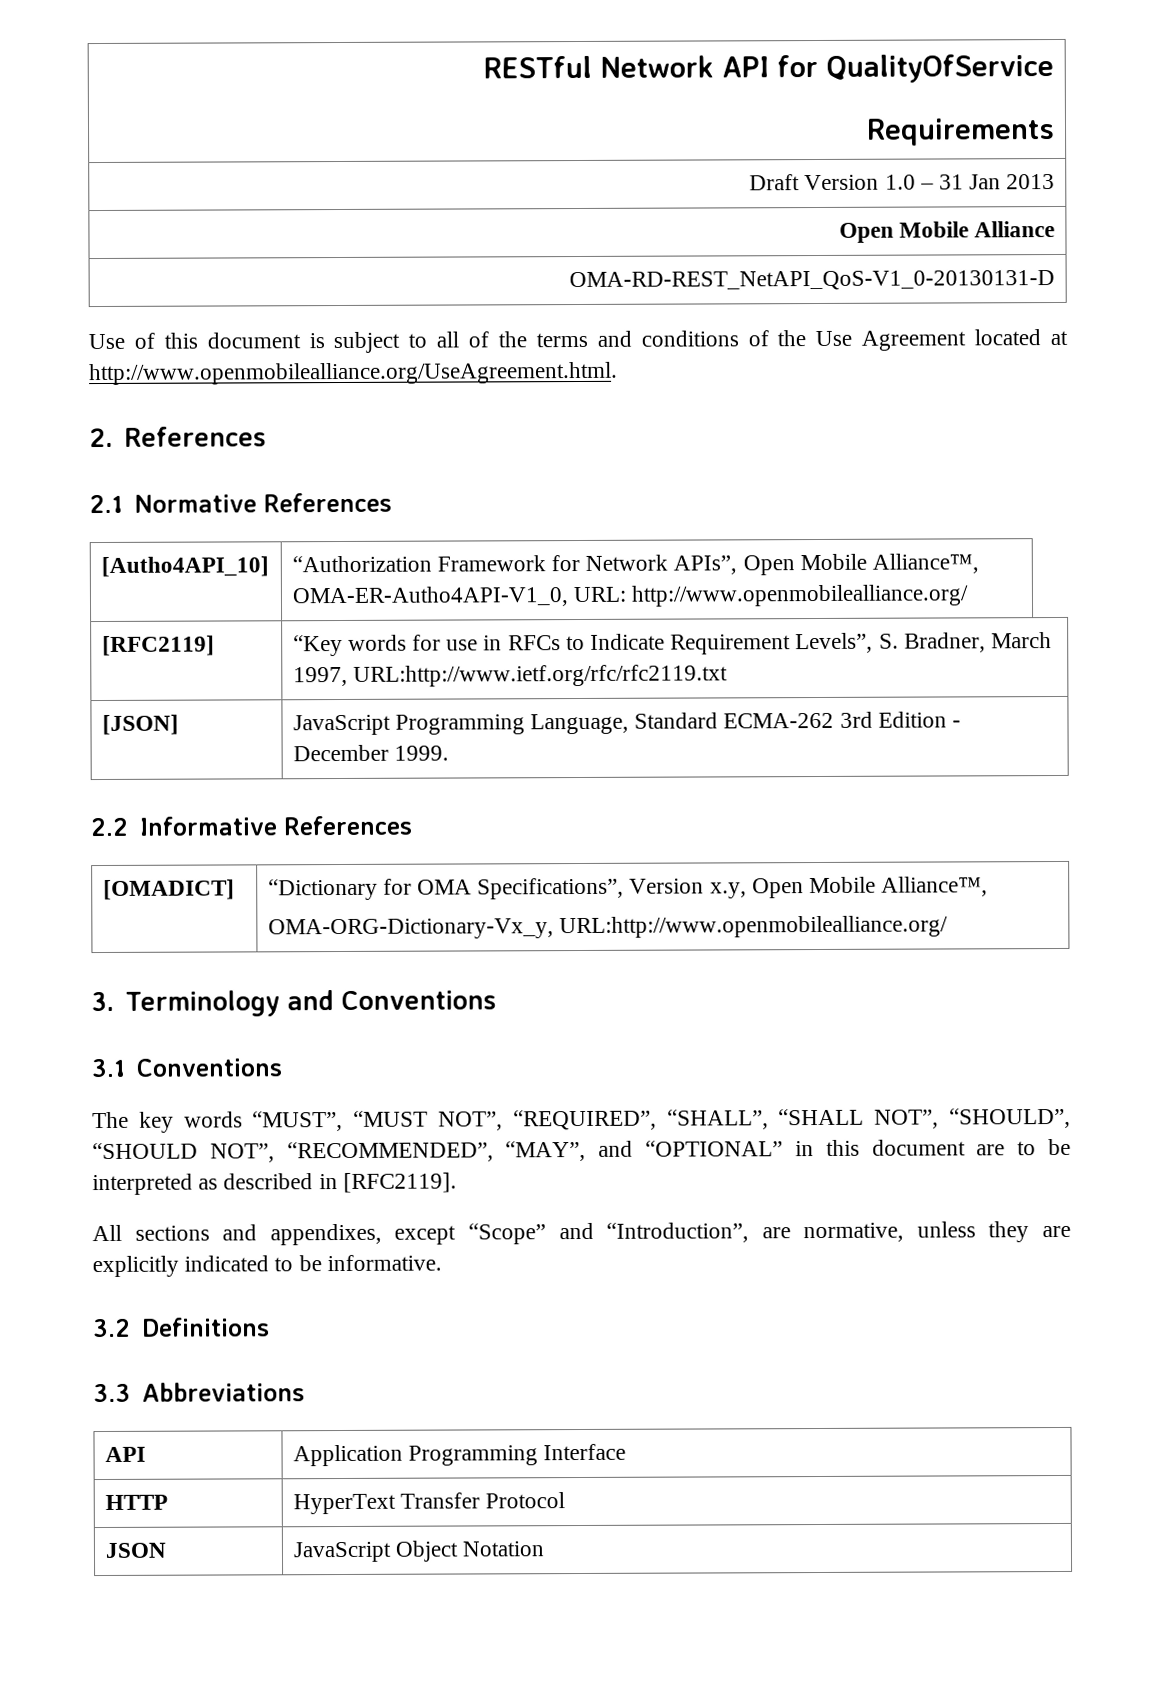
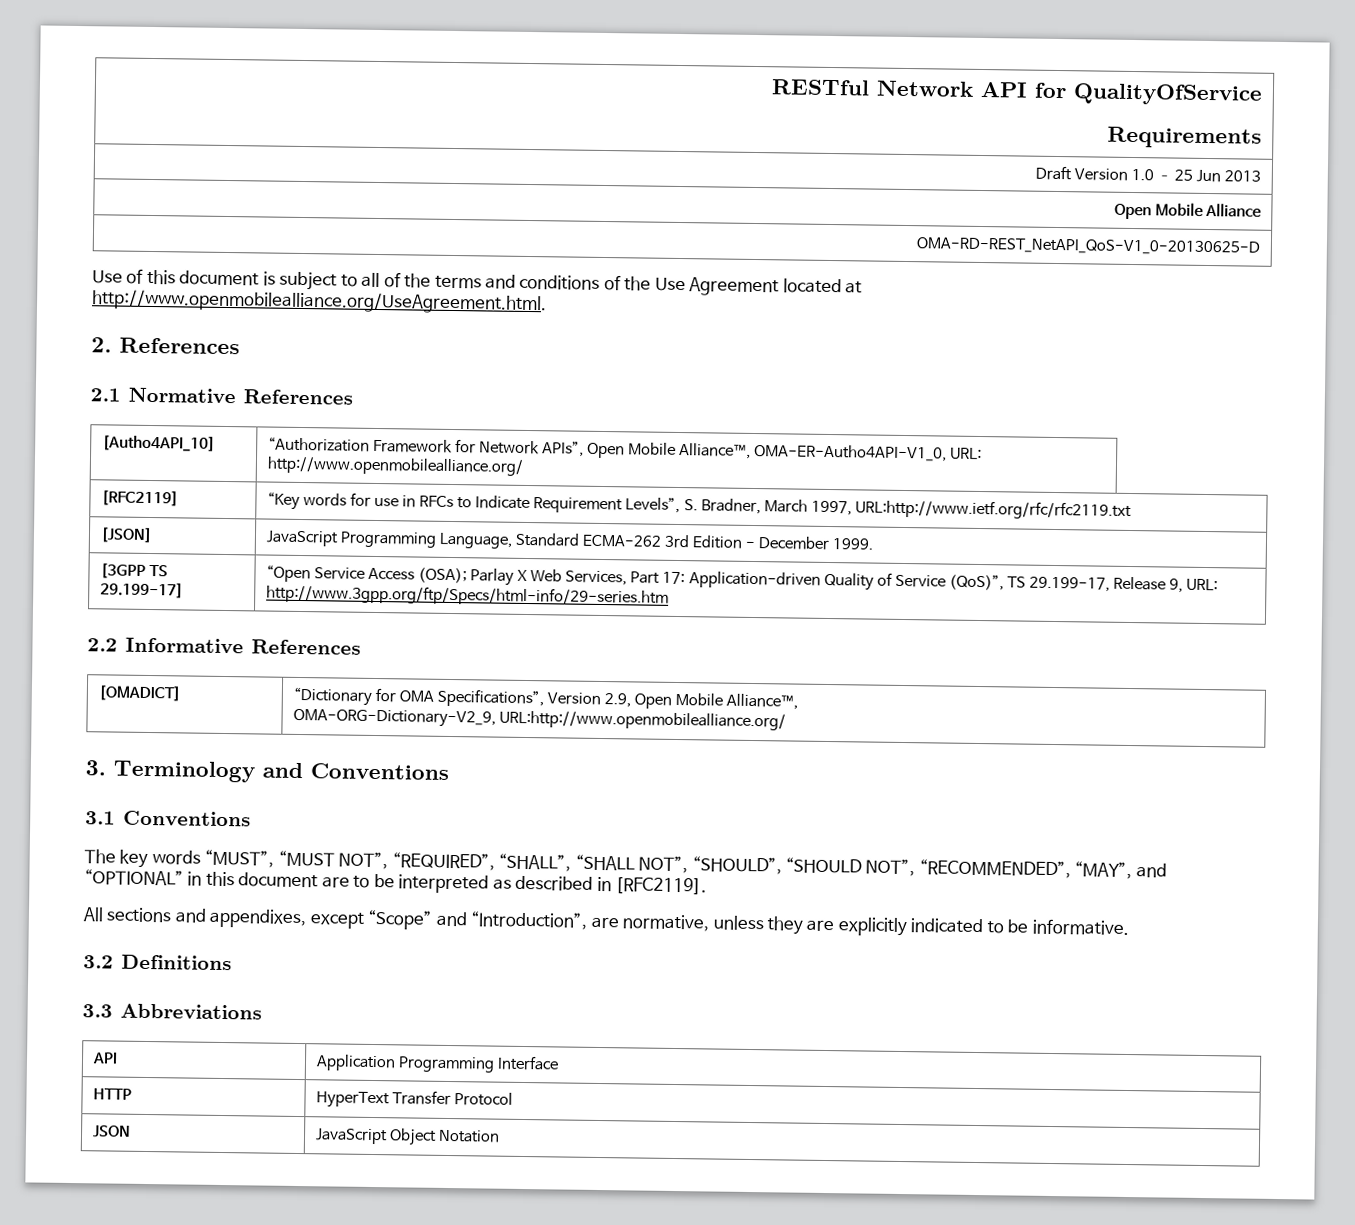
- Draft Version 1.0 – 31 Jan 2013
+ Draft Version 1.0 – 25 Jun 2013
- OMA-RD-REST_NetAPI_QoS-V1_0-20130131-D
+ OMA-RD-REST_NetAPI_QoS-V1_0-20130625-D
+ [3GPP TS 29.199-17] | “Open Service Access (OSA); Parlay X Web Services, Part 17: Application-driven Quality of Service (QoS)”, TS 29.199-17, Release 9, URL: http://www.3gpp.org/ftp/Specs/html-info/29-series.htm
- [OMADICT] | “Dictionary for OMA Specifications”, Version x.y, Open Mobile Alliance™,
- OMA-ORG-Dictionary-Vx_y, URL:http://www.openmobilealliance.org/
+ [OMADICT] | “Dictionary for OMA Specifications”, Version 2.9, Open Mobile Alliance™,
+ OMA-ORG-Dictionary-V2_9, URL:http://www.openmobilealliance.org/

